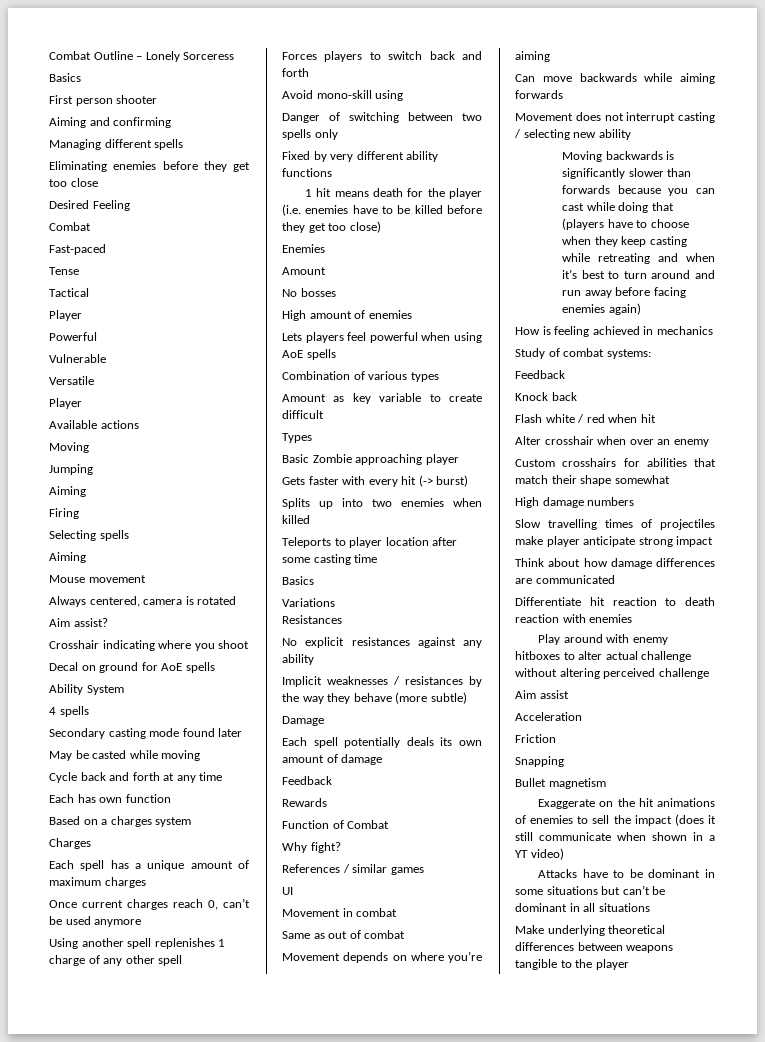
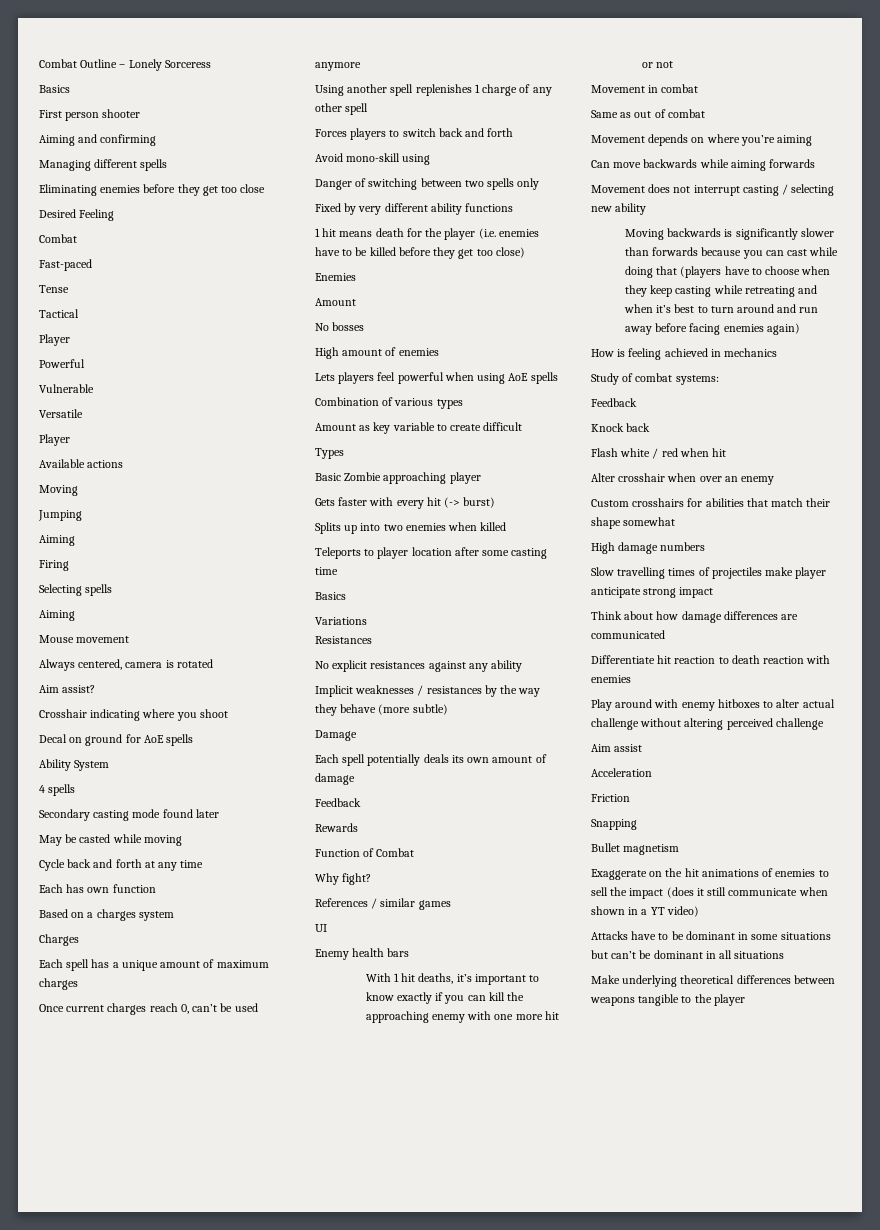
+ Enemy health bars
+ With 1 hit deaths, it’s important to know exactly if you can kill the approaching enemy with one more hit or not

